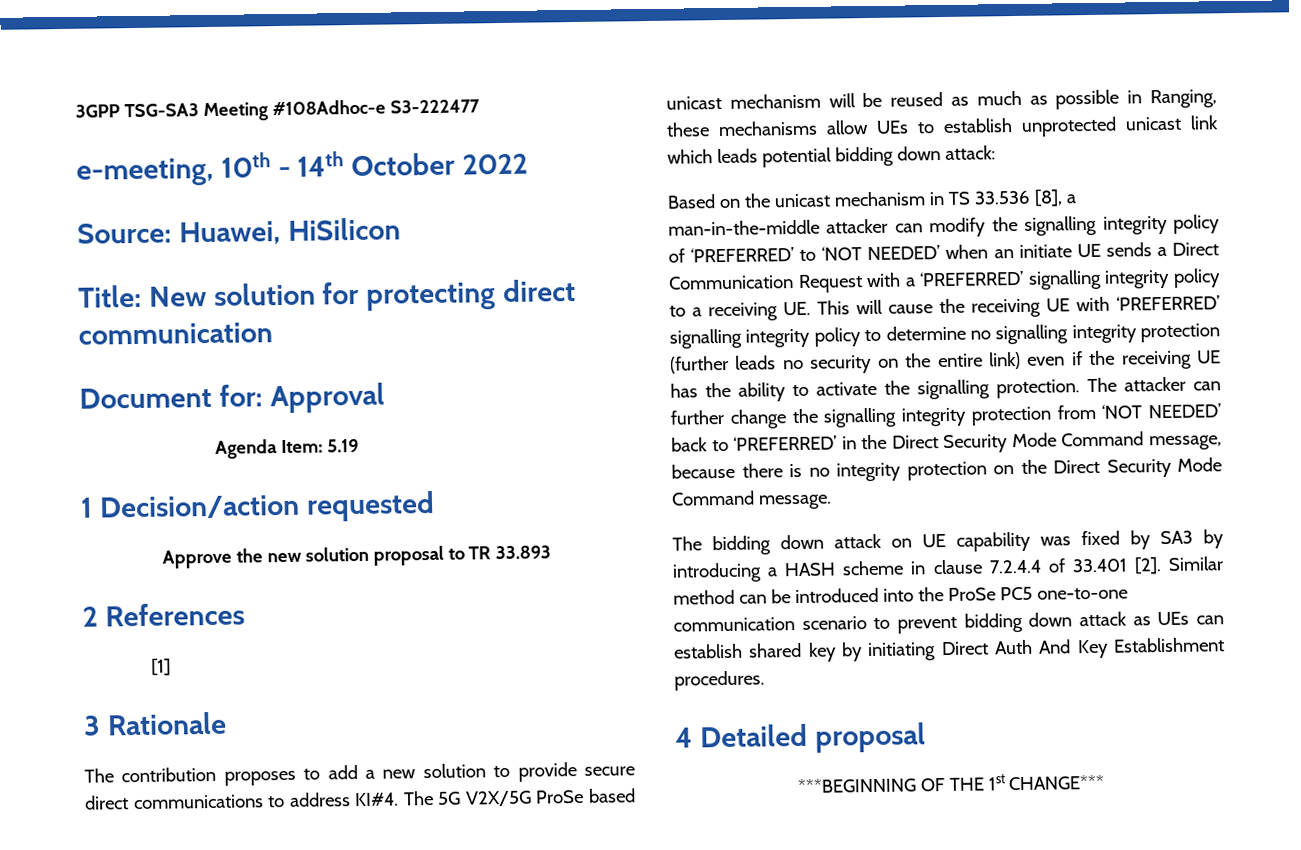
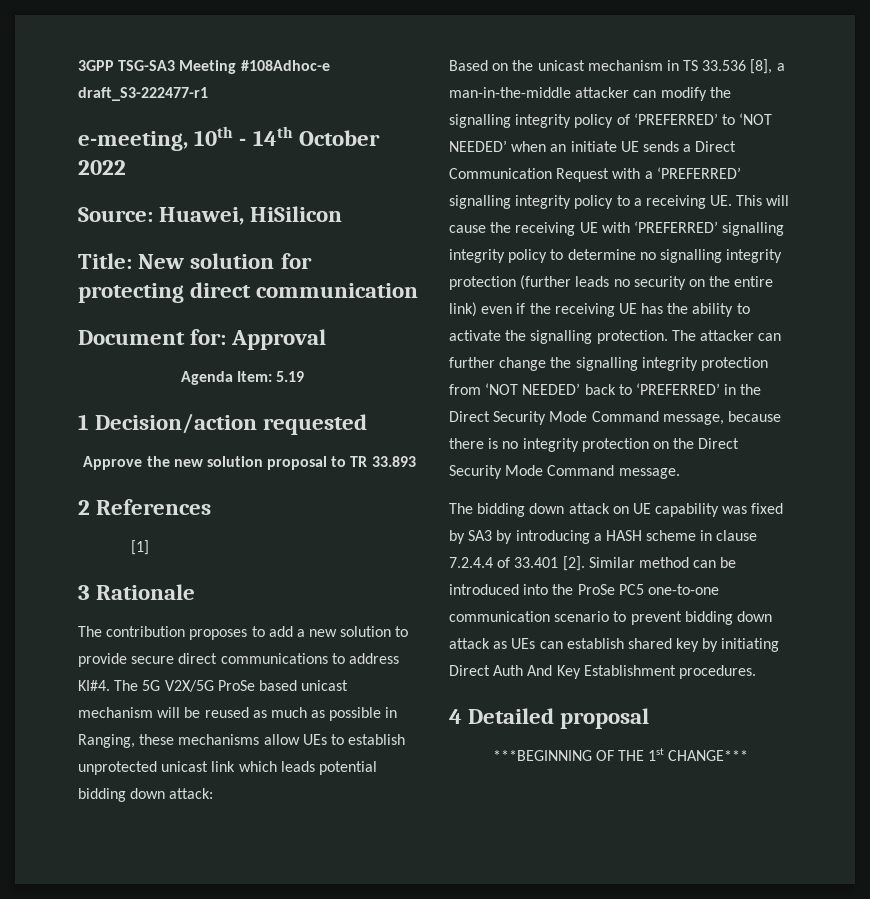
- 3GPP TSG-SA3 Meeting #108Adhoc-e S3-222477
+ 3GPP TSG-SA3 Meeting #108Adhoc-e draft_S3-222477-r1

